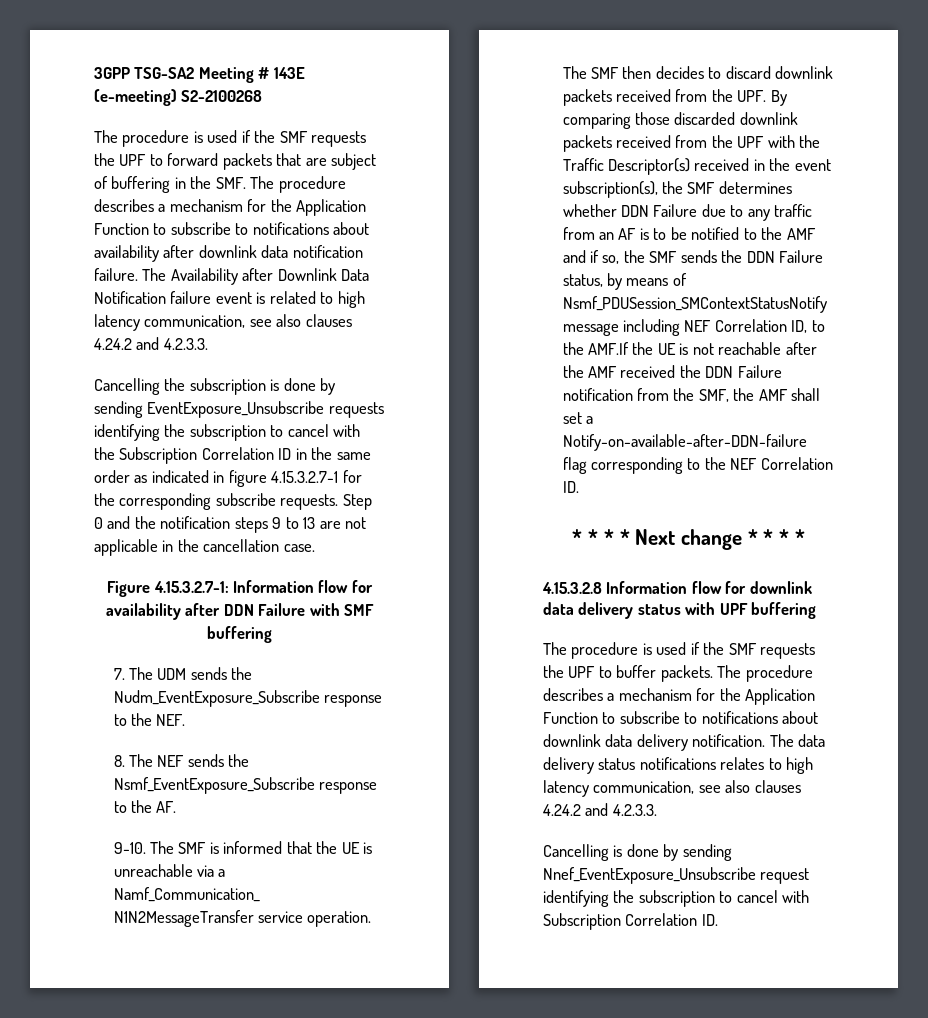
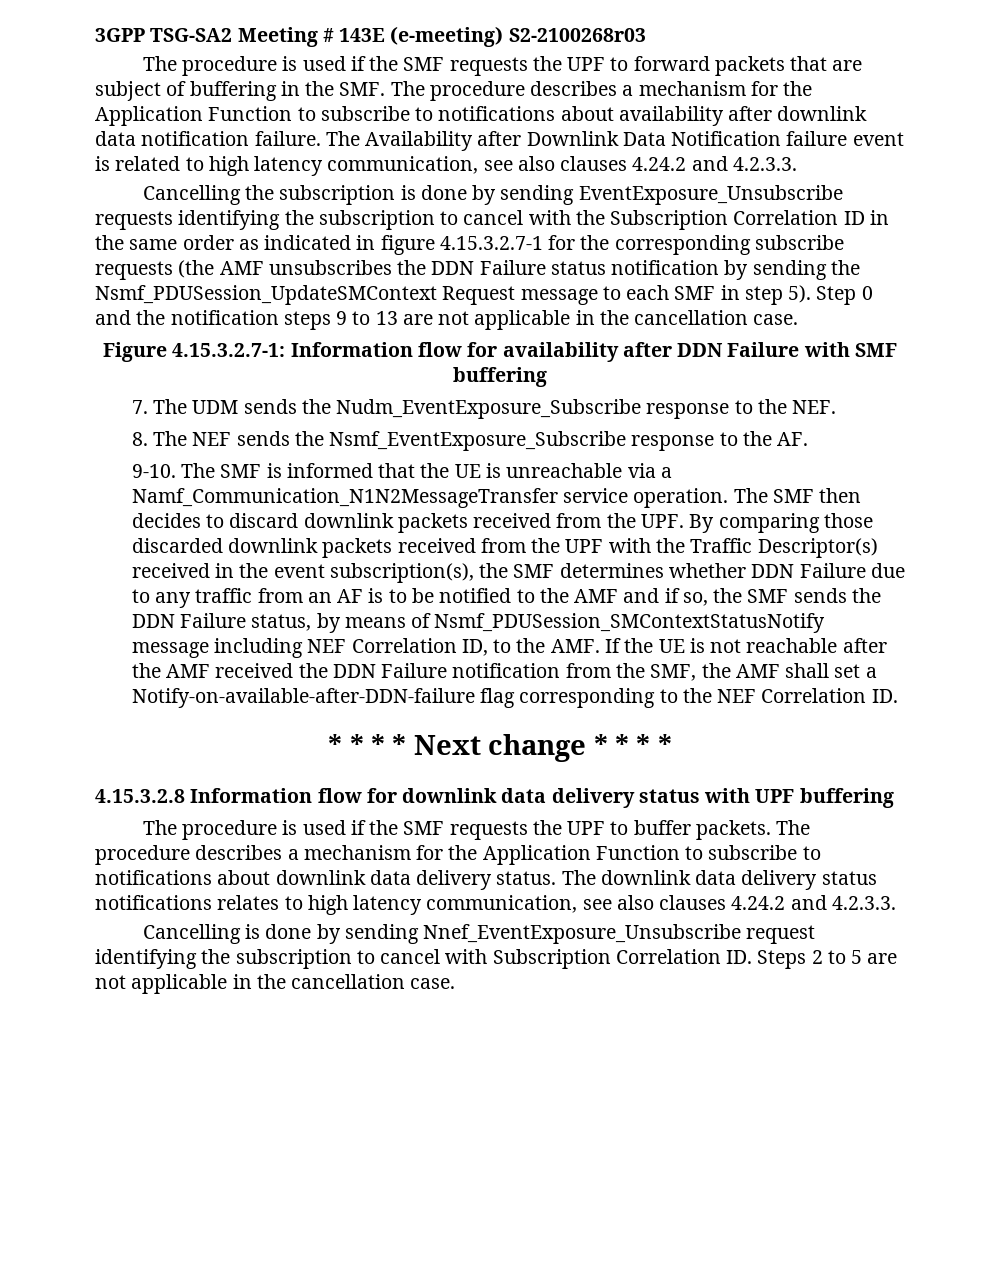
- 3GPP TSG-SA2 Meeting # 143E (e-meeting) S2-2100268
+ 3GPP TSG-SA2 Meeting # 143E (e-meeting) S2-2100268r03
- Cancelling the subscription is done by sending EventExposure_Unsubscribe requests identifying the subscription to cancel with the Subscription Correlation ID in the same order as indicated in figure 4.15.3.2.7-1 for the corresponding subscribe requests.
+ Cancelling the subscription is done by sending EventExposure_Unsubscribe requests identifying the subscription to cancel with the Subscription Correlation ID in the same order as indicated in figure 4.15.3.2.7-1 for the corresponding subscribe requests (the AMF unsubscribes the DDN Failure status notification by sending the Nsmf_PDUSession_UpdateSMContext Request message to each SMF in step 5).
- The SMF then decides to discard downlink packets received from the UPF. By comparing those discarded downlink packets received from the UPF with the Traffic Descriptor(s) received in the event subscription(s), the SMF determines whether DDN Failure due to any traffic from an AF is to be notified to the AMF and if so, the SMF sends the DDN Failure status, by means of Nsmf_PDUSession_SMContextStatusNotify message including NEF Correlation ID, to the AMF.If the UE is not reachable after the AMF received the DDN Failure notification from the SMF, the AMF shall set a Notify-on-available-after-DDN-failure flag corresponding to the NEF Correlation ID.
+ The SMF then decides to discard downlink packets received from the UPF. By comparing those discarded downlink packets received from the UPF with the Traffic Descriptor(s) received in the event subscription(s), the SMF determines whether DDN Failure due to any traffic from an AF is to be notified to the AMF and if so, the SMF sends the DDN Failure status, by means of Nsmf_PDUSession_SMContextStatusNotify message including NEF Correlation ID, to the AMF. If the UE is not reachable after the AMF received the DDN Failure notification from the SMF, the AMF shall set a Notify-on-available-after-DDN-failure flag corresponding to the NEF Correlation ID.
- The procedure describes a mechanism for the Application Function to subscribe to notifications about downlink data delivery notification. The data delivery status notifications relates to high latency communication, see also clauses 4.24.2 and 4.2.3.3.
+ The procedure describes a mechanism for the Application Function to subscribe to notifications about downlink data delivery status. The downlink data delivery status notifications relates to high latency communication, see also clauses 4.24.2 and 4.2.3.3.
- Cancelling is done by sending Nnef_EventExposure_Unsubscribe request identifying the subscription to cancel with Subscription Correlation ID.
+ Cancelling is done by sending Nnef_EventExposure_Unsubscribe request identifying the subscription to cancel with Subscription Correlation ID. Steps 2 to 5 are not applicable in the cancellation case.

